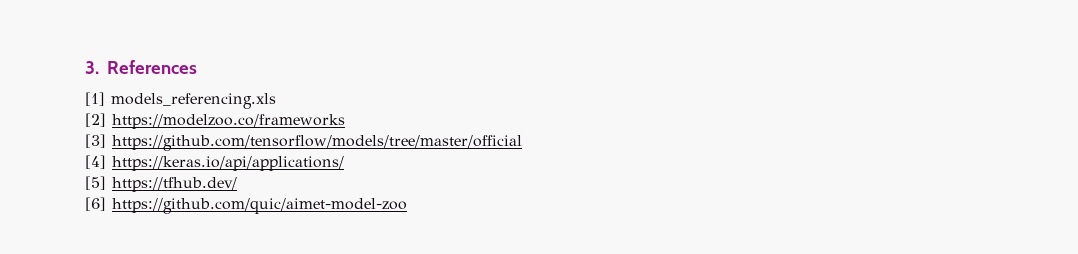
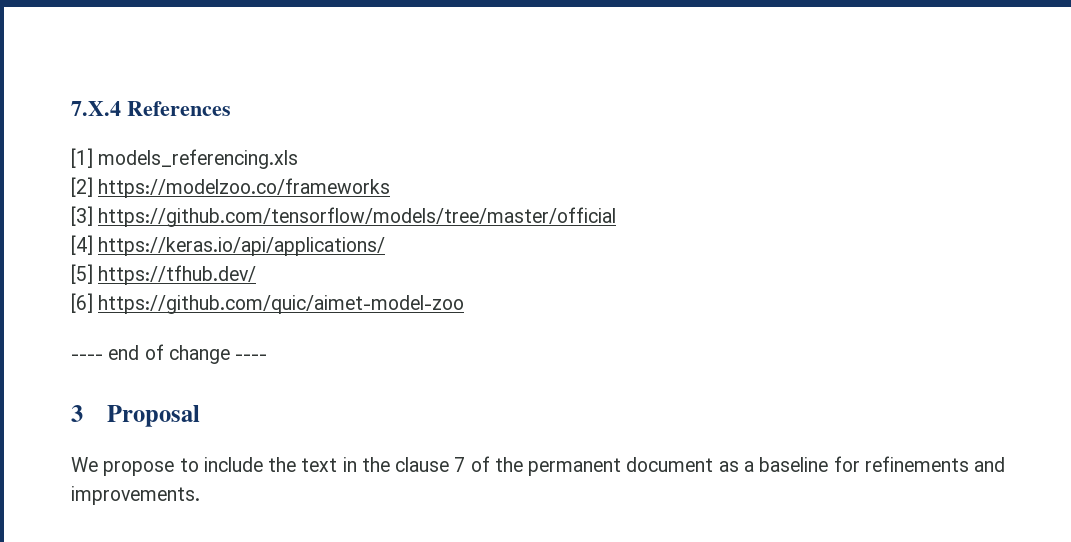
- 3. References
+ 7.X.4 References
+ ---- end of change ----
+ 3 Proposal
+ We propose to include the text in the clause 7 of the permanent document as a baseline for refinements and improvements.

